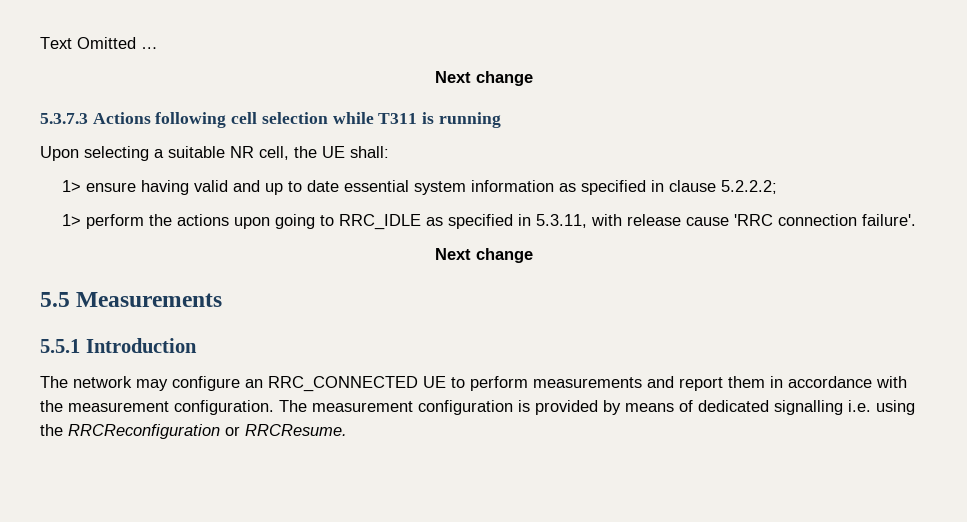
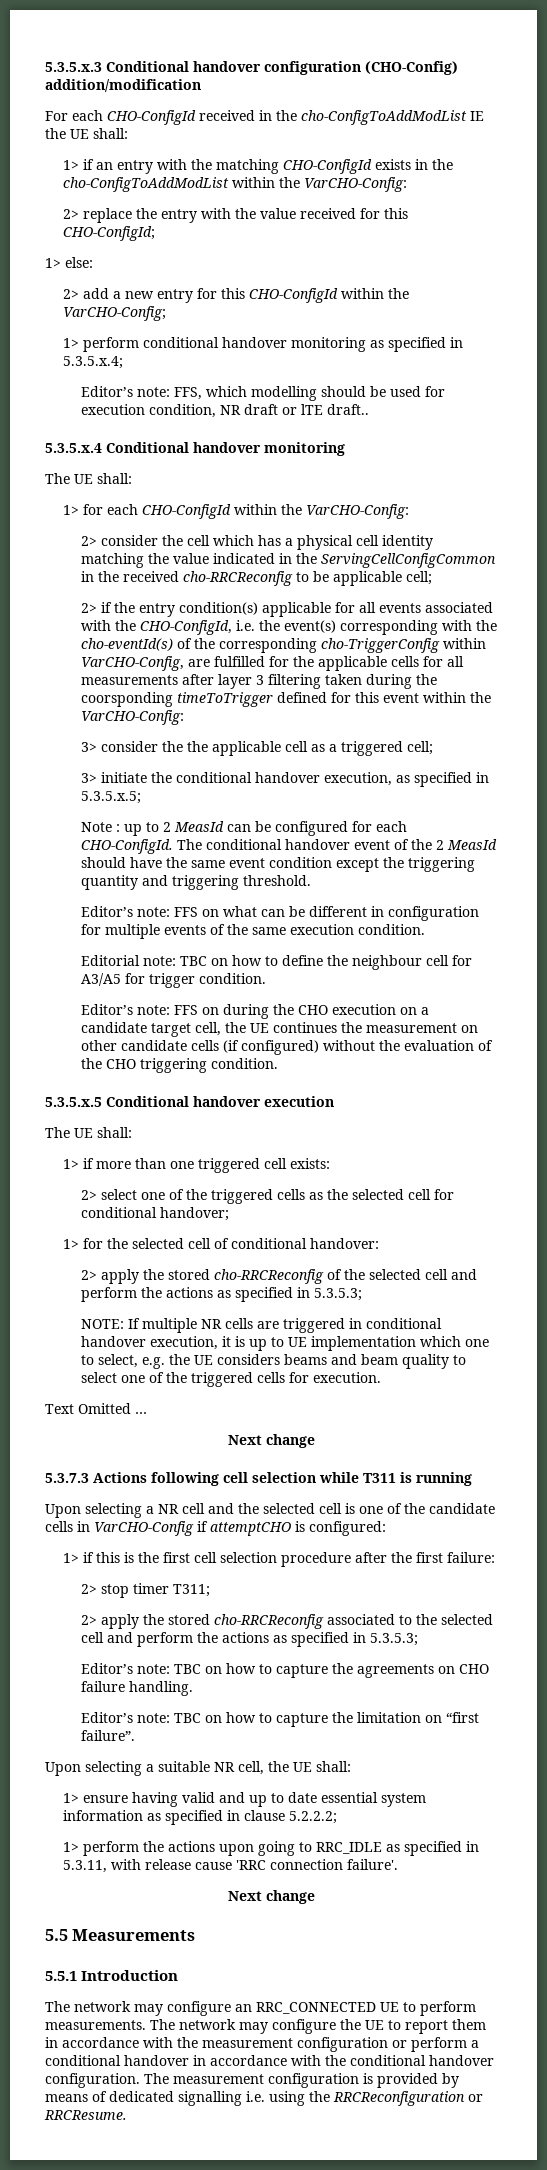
+ 5.3.5.x.3 Conditional handover configuration (CHO-Config) addition/modification
+ For each CHO-ConfigId received in the cho-ConfigToAddModList IE the UE shall:
+ 1> if an entry with the matching CHO-ConfigId exists in the cho-ConfigToAddModList within the VarCHO-Config:
+ 2> replace the entry with the value received for this CHO-ConfigId;
+ 1> else:
+ 2> add a new entry for this CHO-ConfigId within the VarCHO-Config;
+ 1> perform conditional handover monitoring as specified in 5.3.5.x.4;
+ Editor’s note: FFS, which modelling should be used for execution condition, NR draft or lTE draft..
+ 5.3.5.x.4 Conditional handover monitoring
+ The UE shall:
+ 1> for each CHO-ConfigId within the VarCHO-Config:
+ 2> consider the cell which has a physical cell identity matching the value indicated in the ServingCellConfigCommon in the received cho-RRCReconfig to be applicable cell;
+ 2> if the entry condition(s) applicable for all events associated with the CHO-ConfigId, i.e. the event(s) corresponding with the cho-eventId(s) of the corresponding cho-TriggerConfig within VarCHO-Config, are fulfilled for the applicable cells for all measurements after layer 3 filtering taken during the coorsponding timeToTrigger defined for this event within the VarCHO-Config:
+ 3> consider the the applicable cell as a triggered cell;
+ 3> initiate the conditional handover execution, as specified in 5.3.5.x.5;
+ Note : up to 2 MeasId can be configured for each CHO-ConfigId. The conditional handover event of the 2 MeasId should have the same event condition except the triggering quantity and triggering threshold.
+ Editor’s note: FFS on what can be different in configuration for multiple events of the same execution condition.
+ Editorial note: TBC on how to define the neighbour cell for A3/A5 for trigger condition.
+ Editor’s note: FFS on during the CHO execution on a candidate target cell, the UE continues the measurement on other candidate cells (if configured) without the evaluation of the CHO triggering condition.
+ 5.3.5.x.5 Conditional handover execution
+ The UE shall:
+ 1> if more than one triggered cell exists:
+ 2> select one of the triggered cells as the selected cell for conditional handover;
+ 1> for the selected cell of conditional handover:
+ 2> apply the stored cho-RRCReconfig of the selected cell and perform the actions as specified in 5.3.5.3;
+ NOTE: If multiple NR cells are triggered in conditional handover execution, it is up to UE implementation which one to select, e.g. the UE considers beams and beam quality to select one of the triggered cells for execution.
+ Upon selecting a NR cell and the selected cell is one of the candidate cells in VarCHO-Config if attemptCHO is configured:
+ 1> if this is the first cell selection procedure after the first failure:
+ 2> stop timer T311;
+ 2> apply the stored cho-RRCReconfig associated to the selected cell and perform the actions as specified in 5.3.5.3;
+ Editor’s note: TBC on how to capture the agreements on CHO failure handling.
+ Editor’s note: TBC on how to capture the limitation on “first failure”.
- The network may configure an RRC_CONNECTED UE to perform measurements and report them in accordance with the measurement configuration.
+ The network may configure an RRC_CONNECTED UE to perform measurements. The network may configure the UE to report them in accordance with the measurement configuration or perform a conditional handover in accordance with the conditional handover configuration.

